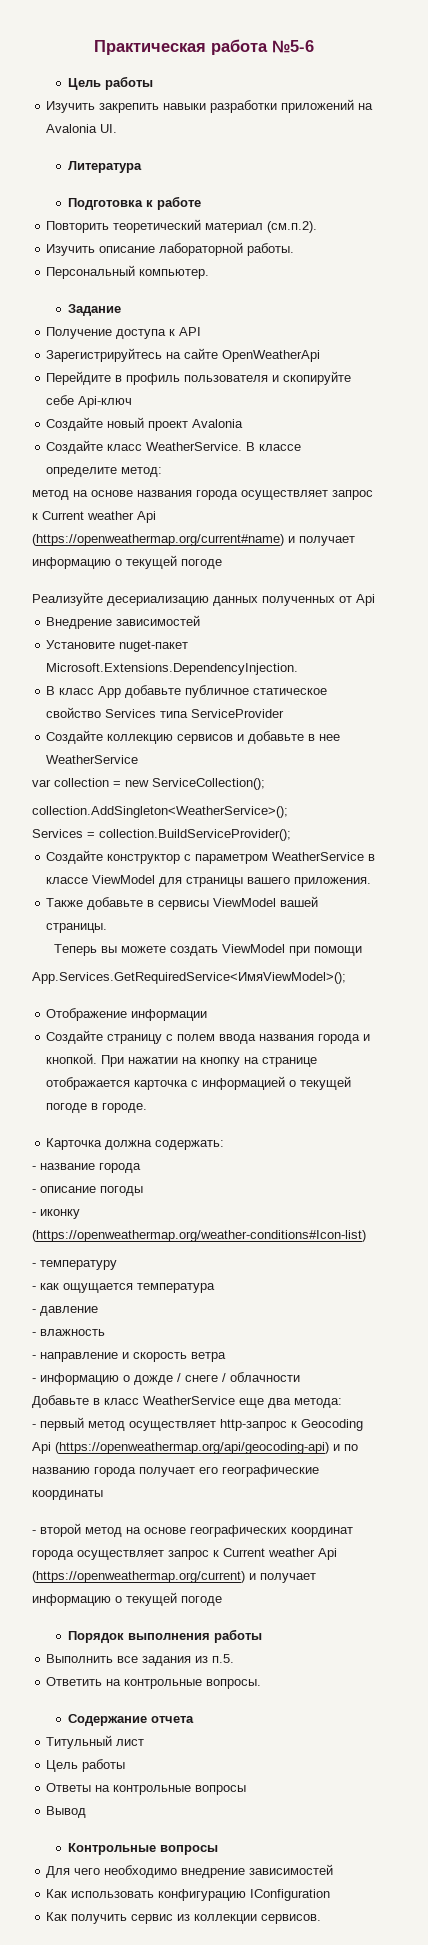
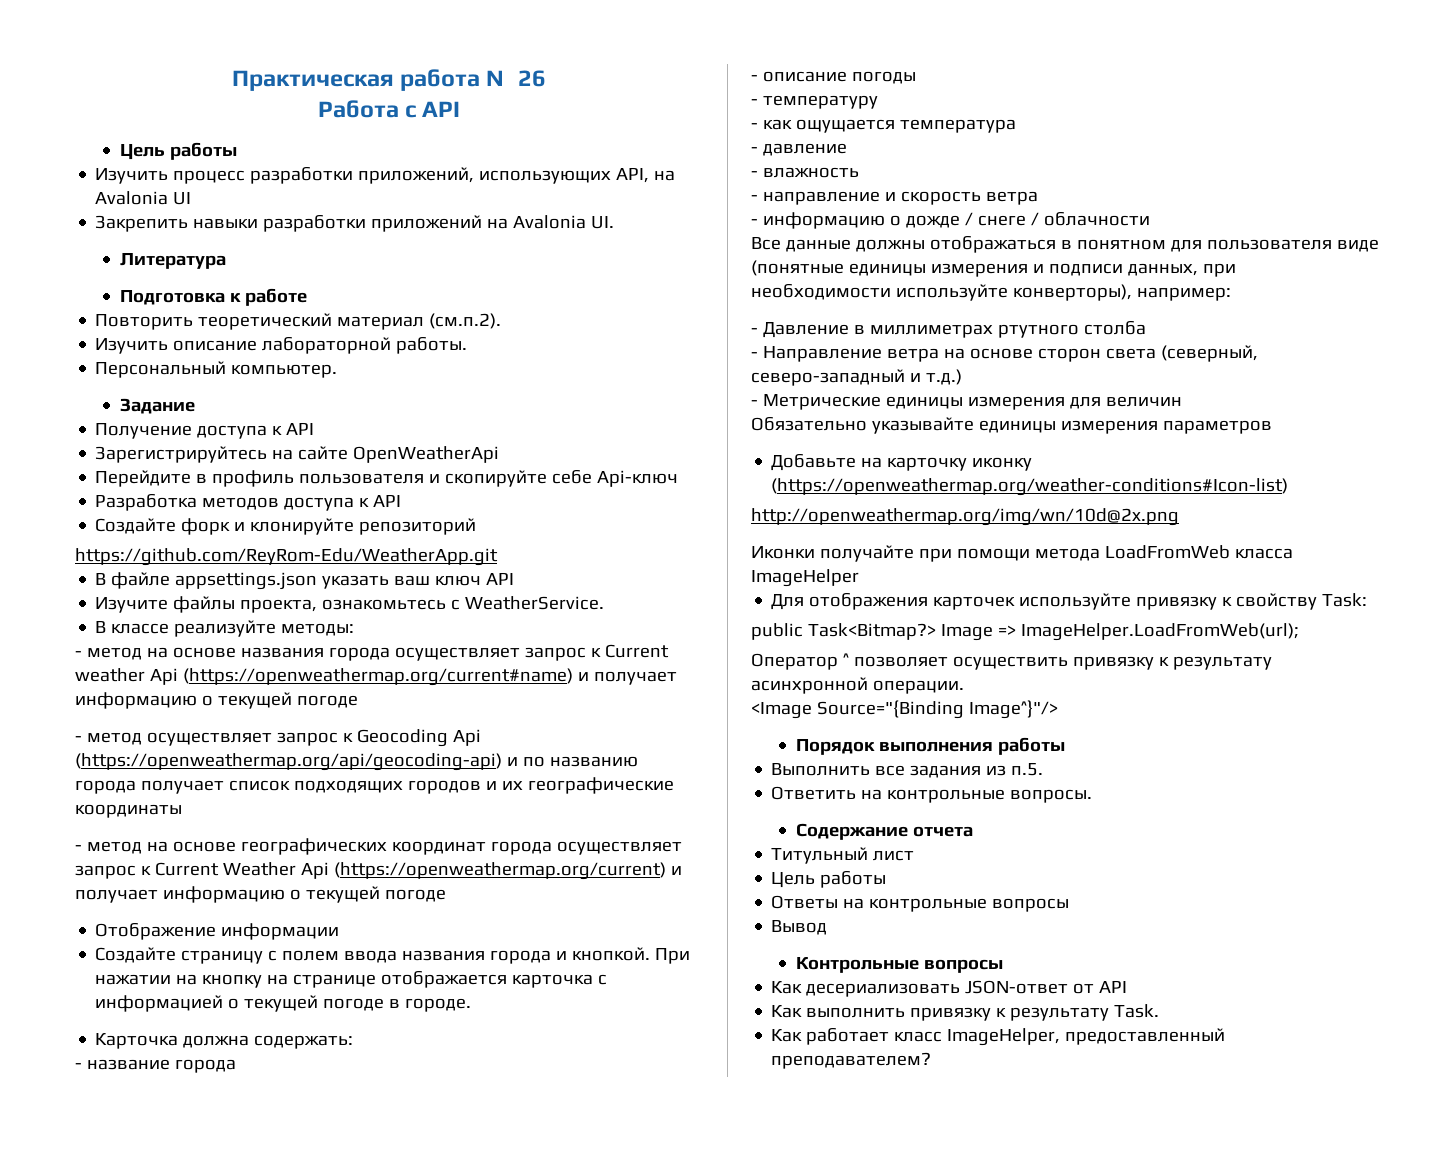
- Практическая работа №5-6
+ Практическая работа №26
+ Работа с API
- Изучить закрепить навыки разработки приложений на Avalonia UI.
+ Изучить процесс разработки приложений, использующих API, на Avalonia UI
+ Закрепить навыки разработки приложений на Avalonia UI.
- Создайте новый проект Avalonia
- Создайте класс WeatherService. В классе определите метод:
- метод на основе названия города осуществляет запрос к Current weather Api (https://openweathermap.org/current#name) и получает информацию о текущей погоде
+ Разработка методов доступа к API
+ Создайте форк и клонируйте репозиторий
+ https://github.com/ReyRom-Edu/WeatherApp.git
+ В файле appsettings.json указать ваш ключ API
+ Изучите файлы проекта, ознакомьтесь с WeatherService.
+ В классе реализуйте методы:
+ - метод на основе названия города осуществляет запрос к Current weather Api (https://openweathermap.org/current#name) и получает информацию о текущей погоде
- Реализуйте десериализацию данных полученных от Api
- Внедрение зависимостей
- Установите nuget-пакет Microsoft.Extensions.DependencyInjection.
- В класс App добавьте публичное статическое свойство Services типа ServiceProvider
- Создайте коллекцию сервисов и добавьте в нее WeatherService
- var collection = new ServiceCollection();
- collection.AddSingleton<WeatherService>();
- Services = collection.BuildServiceProvider();
- Создайте конструктор с параметром WeatherService в классе ViewModel для страницы вашего приложения.
- Также добавьте в сервисы ViewModel вашей страницы.
- Теперь вы можете создать ViewModel при помощи
- App.Services.GetRequiredService<ИмяViewModel>();
+ - метод осуществляет запрос к Geocoding Api (https://openweathermap.org/api/geocoding-api) и по названию города получает список подходящих городов и их географические координаты
+ - метод на основе географических координат города осуществляет запрос к Current Weather Api (https://openweathermap.org/current) и получает информацию о текущей погоде
- - иконку (https://openweathermap.org/weather-conditions#Icon-list)
- Добавьте в класс WeatherService еще два метода:
- - первый метод осуществляет http-запрос к Geocoding Api (https://openweathermap.org/api/geocoding-api) и по названию города получает его географические координаты
- - второй метод на основе географических координат города осуществляет запрос к Current weather Api (https://openweathermap.org/current) и получает информацию о текущей погоде
+ Все данные должны отображаться в понятном для пользователя виде (понятные единицы измерения и подписи данных, при необходимости используйте конверторы), например:
+ - Давление в миллиметрах ртутного столба
+ - Направление ветра на основе сторон света (северный, северо-западный и т.д.)
+ - Метрические единицы измерения для величин
+ Обязательно указывайте единицы измерения параметров
+ Добавьте на карточку иконку (https://openweathermap.org/weather-conditions#Icon-list)
+ http://openweathermap.org/img/wn/10d@2x.png
+ Иконки получайте при помощи метода LoadFromWeb класса ImageHelper
+ Для отображения карточек используйте привязку к свойству Task:
+ public Task<Bitmap?> Image => ImageHelper.LoadFromWeb(url);
+ Оператор ^ позволяет осуществить привязку к результату асинхронной операции.
+ <Image Source="{Binding Image^}"/>
- Для чего необходимо внедрение зависимостей
- Как использовать конфигурацию IConfiguration
- Как получить сервис из коллекции сервисов.
+ Как десериализовать JSON-ответ от API
+ Как выполнить привязку к результату Task.
+ Как работает класс ImageHelper, предоставленный преподавателем?

